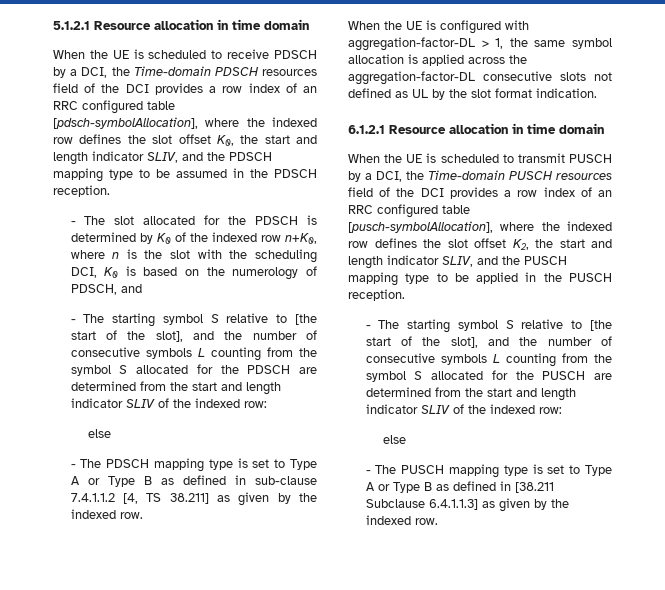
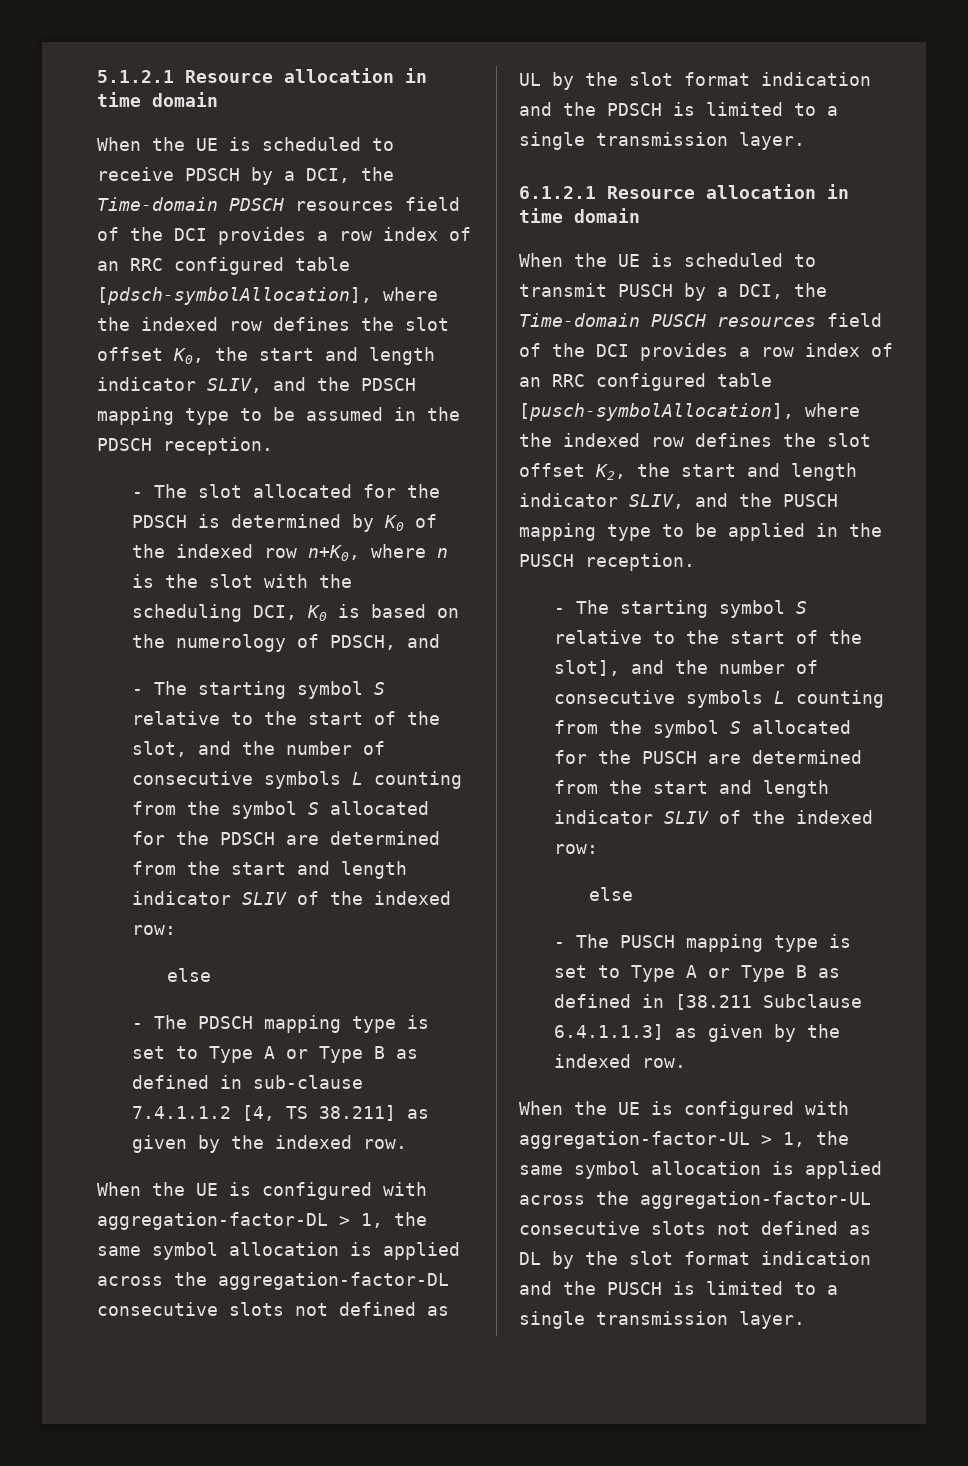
- - The starting symbol S relative to [the start of the slot], and the number of consecutive symbols L counting from the symbol S allocated for the PDSCH are determined from the start and length indicator SLIV of the indexed row:
+ - The starting symbol S relative to the start of the slot, and the number of consecutive symbols L counting from the symbol S allocated for the PDSCH are determined from the start and length indicator SLIV of the indexed row:
- When the UE is configured with aggregation-factor-DL > 1, the same symbol allocation is applied across the aggregation-factor-DL consecutive slots not defined as UL by the slot format indication.
+ When the UE is configured with aggregation-factor-DL > 1, the same symbol allocation is applied across the aggregation-factor-DL consecutive slots not defined as UL by the slot format indication and the PDSCH is limited to a single transmission layer.
- - The starting symbol S relative to [the start of the slot], and the number of consecutive symbols L counting from the symbol S allocated for the PUSCH are determined from the start and length indicator SLIV of the indexed row:
+ - The starting symbol S relative to the start of the slot], and the number of consecutive symbols L counting from the symbol S allocated for the PUSCH are determined from the start and length indicator SLIV of the indexed row:
+ When the UE is configured with aggregation-factor-UL > 1, the same symbol allocation is applied across the aggregation-factor-UL consecutive slots not defined as DL by the slot format indication and the PUSCH is limited to a single transmission layer.

